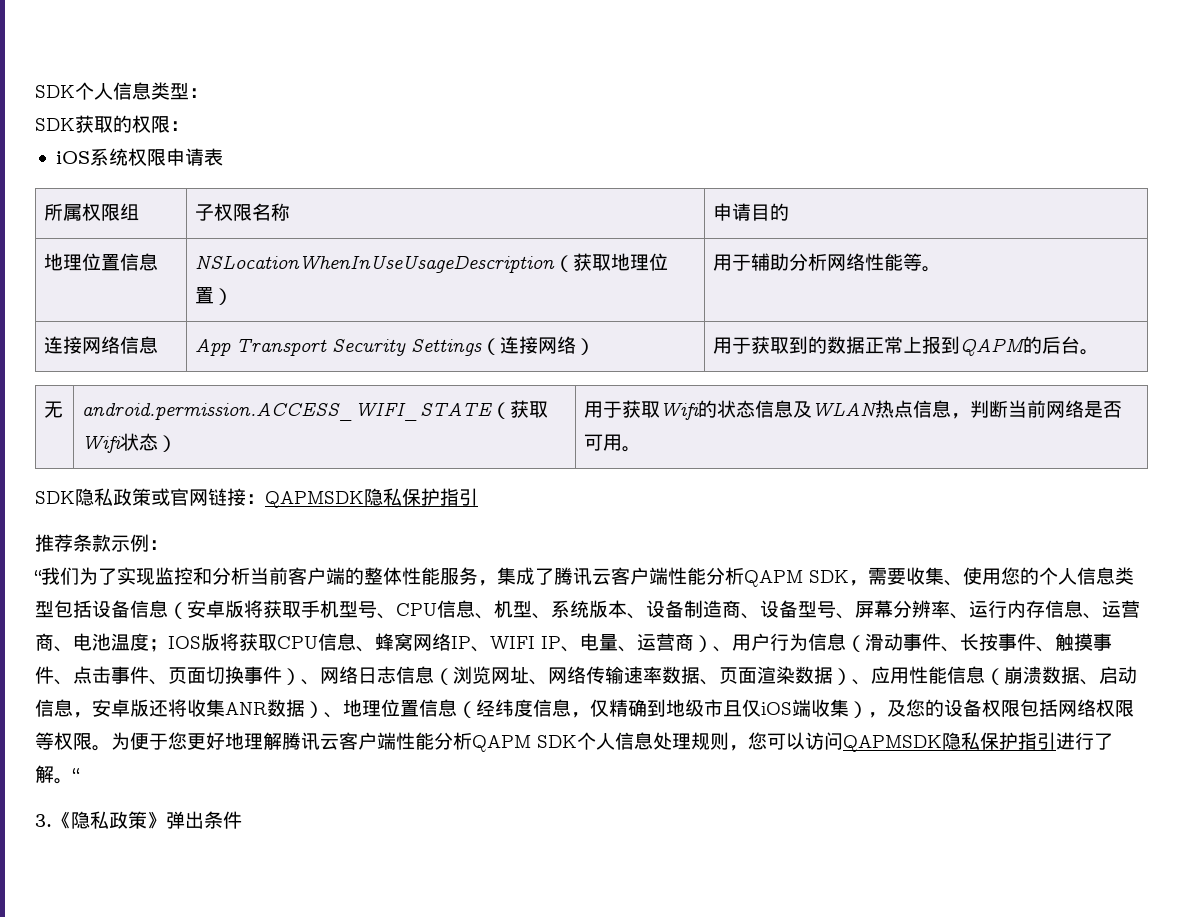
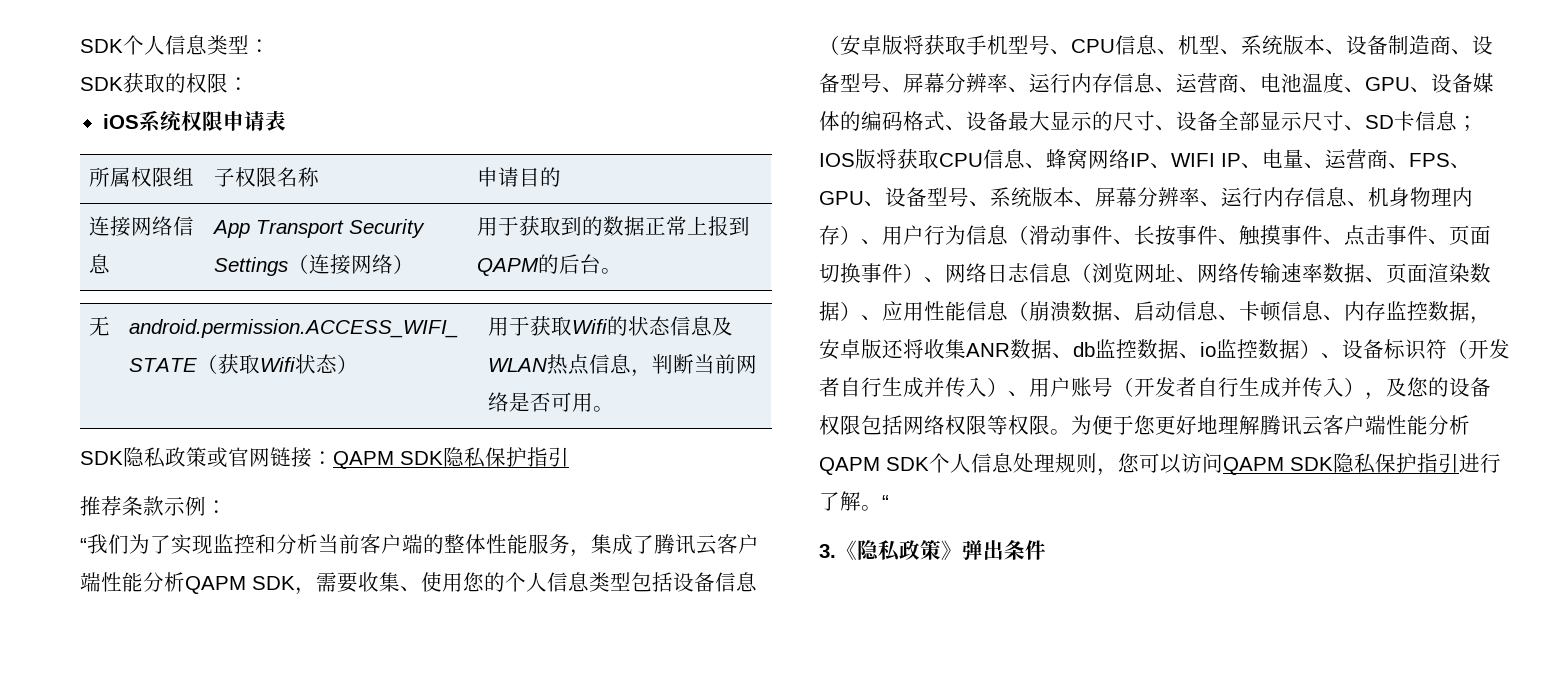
- 地理位置信息 | NSLocationWhenInUseUsageDescription（获取地理位置） | 用于辅助分析网络性能等。
- SDK隐私政策或官网链接：QAPMSDK隐私保护指引
+ SDK隐私政策或官网链接：QAPM SDK隐私保护指引
- “我们为了实现监控和分析当前客户端的整体性能服务，集成了腾讯云客户端性能分析QAPM SDK，需要收集、使用您的个人信息类型包括设备信息（安卓版将获取手机型号、CPU信息、机型、系统版本、设备制造商、设备型号、屏幕分辨率、运行内存信息、运营商、电池温度；
+ “我们为了实现监控和分析当前客户端的整体性能服务，集成了腾讯云客户端性能分析QAPM SDK，需要收集、使用您的个人信息类型包括设备信息（安卓版将获取手机型号、CPU信息、机型、系统版本、设备制造商、设备型号、屏幕分辨率、运行内存信息、运营商、电池温度、GPU、设备媒体的编码格式、设备最大显示的尺寸、设备全部显示尺寸、SD卡信息；
- IOS版将获取CPU信息、蜂窝网络IP、WIFI IP、电量、运营商）、用户行为信息（滑动事件、长按事件、触摸事件、点击事件、页面切换事件）、网络日志信息（浏览网址、网络传输速率数据、页面渲染数据）、应用性能信息（崩溃数据、启动信息，安卓版还将收集ANR数据）、地理位置信息（经纬度信息，仅精确到地级市且仅iOS端收集），及您的设备权限包括网络权限等权限。
+ IOS版将获取CPU信息、蜂窝网络IP、WIFI IP、电量、运营商、FPS、GPU、设备型号、系统版本、屏幕分辨率、运行内存信息、机身物理内存）、用户行为信息（滑动事件、长按事件、触摸事件、点击事件、页面切换事件）、网络日志信息（浏览网址、网络传输速率数据、页面渲染数据）、应用性能信息（崩溃数据、启动信息、卡顿信息、内存监控数据，安卓版还将收集ANR数据、db监控数据、io监控数据）、设备标识符（开发者自行生成并传入）、用户账号（开发者自行生成并传入），及您的设备权限包括网络权限等权限。
- 为便于您更好地理解腾讯云客户端性能分析QAPM SDK个人信息处理规则，您可以访问QAPMSDK隐私保护指引进行了解。
+ 为便于您更好地理解腾讯云客户端性能分析QAPM SDK个人信息处理规则，您可以访问QAPM SDK隐私保护指引进行了解。

